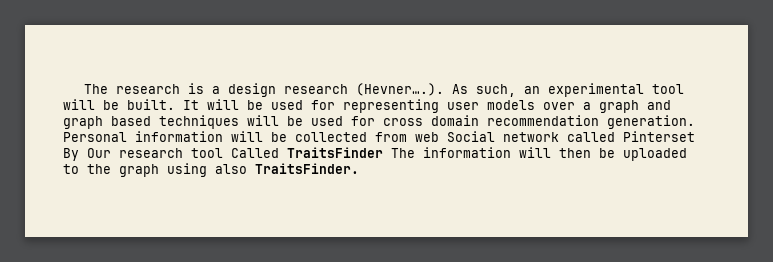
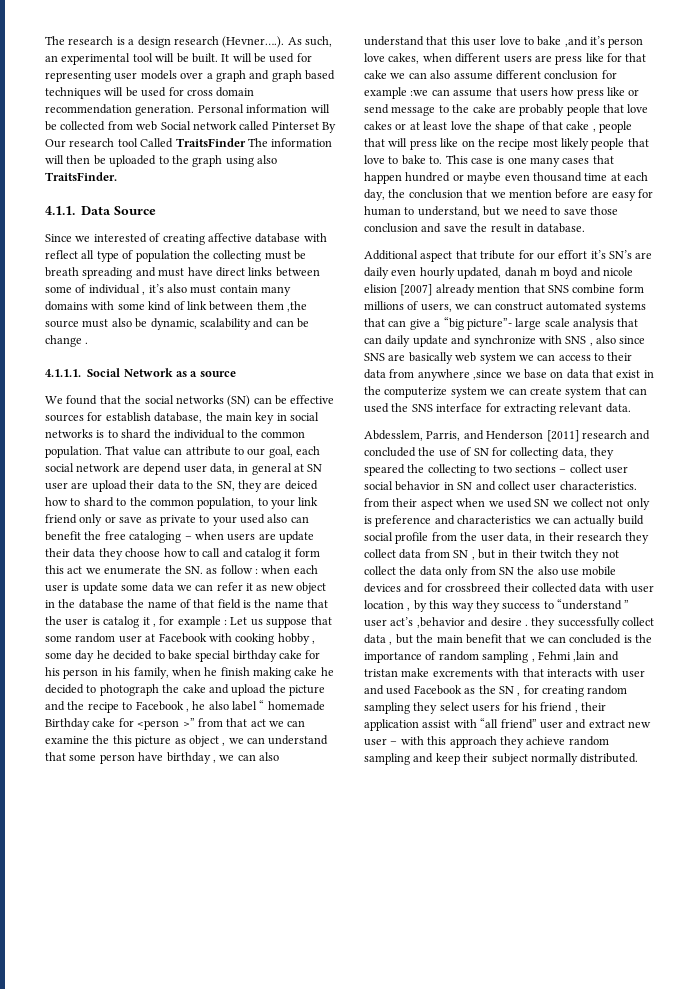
+ 4.1.1. Data Source
+ Since we interested of creating affective database with reflect all type of population the collecting must be breath spreading and must have direct links between some of individual , it’s also must contain many domains with some kind of link between them ,the source must also be dynamic, scalability and can be change .
+ 4.1.1.1. Social Network as a source
+ We found that the social networks (SN) can be effective sources for establish database, the main key in social networks is to shard the individual to the common population. That value can attribute to our goal, each social network are depend user data, in general at SN user are upload their data to the SN, they are deiced how to shard to the common population, to your link friend only or save as private to your used also can benefit the free cataloging – when users are update their data they choose how to call and catalog it form this act we enumerate the SN. as follow : when each user is update some data we can refer it as new object in the database the name of that field is the name that the user is catalog it , for example : Let us suppose that some random user at Facebook with cooking hobby , some day he decided to bake special birthday cake for his person in his family, when he finish making cake he decided to photograph the cake and upload the picture and the recipe to Facebook , he also label “ homemade Birthday cake for <person >” from that act we can examine the this picture as object , we can understand that some person have birthday , we can also understand that this user love to bake ,and it’s person love cakes, when different users are press like for that cake we can also assume different conclusion for example :we can assume that users how press like or send message to the cake are probably people that love cakes or at least love the shape of that cake , people that will press like on the recipe most likely people that love to bake to. This case is one many cases that happen hundred or maybe even thousand time at each day, the conclusion that we mention before are easy for human to understand, but we need to save those conclusion and save the result in database.
+ Additional aspect that tribute for our effort it’s SN’s are daily even hourly updated, danah m boyd and nicole elision [2007] already mention that SNS combine form millions of users, we can construct automated systems that can give a “big picture”- large scale analysis that can daily update and synchronize with SNS , also since SNS are basically web system we can access to their data from anywhere ,since we base on data that exist in the computerize system we can create system that can used the SNS interface for extracting relevant data.
+ Abdesslem, Parris, and Henderson [2011] research and concluded the use of SN for collecting data, they speared the collecting to two sections – collect user social behavior in SN and collect user characteristics. from their aspect when we used SN we collect not only is preference and characteristics we can actually build social profile from the user data, in their research they collect data from SN , but in their twitch they not collect the data only from SN the also use mobile devices and for crossbreed their collected data with user location , by this way they success to “understand ” user act’s ,behavior and desire . they successfully collect data , but the main benefit that we can concluded is the importance of random sampling , Fehmi ,lain and tristan make excrements with that interacts with user and used Facebook as the SN , for creating random sampling they select users for his friend , their application assist with “all friend” user and extract new user – with this approach they achieve random sampling and keep their subject normally distributed.

